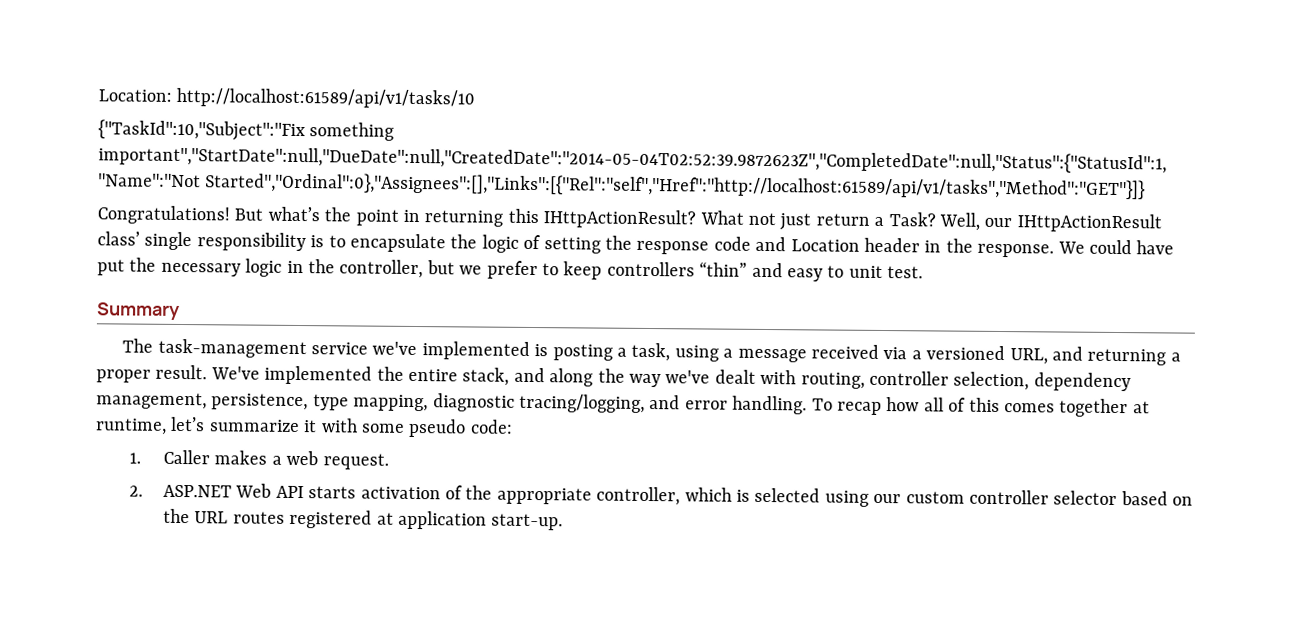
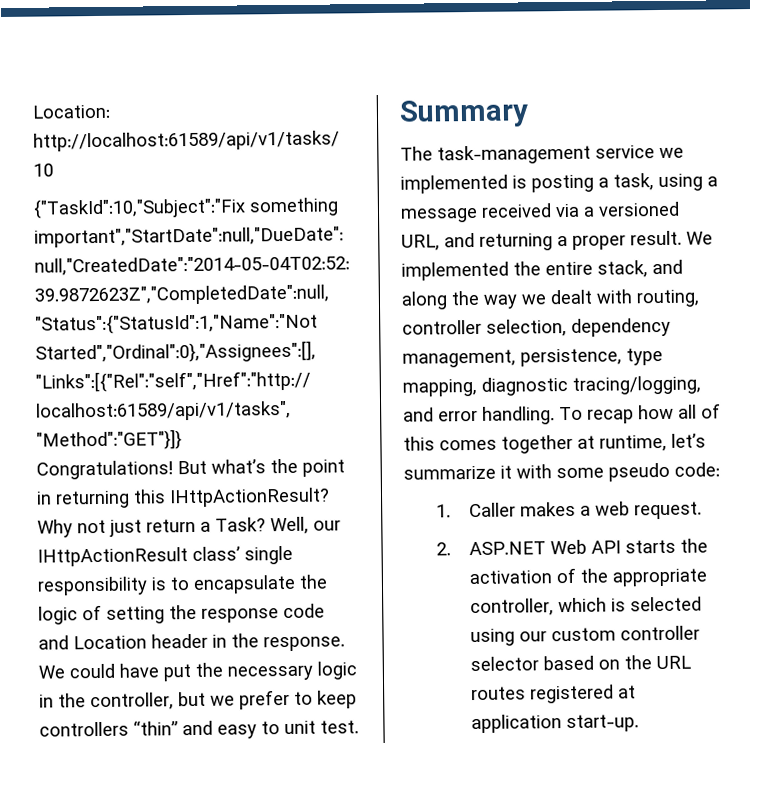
- What not just return a Task?
+ Why not just return a Task?
- The task-management service we've implemented is posting a task, using a message received via a versioned URL, and returning a proper result.
+ The task-management service we implemented is posting a task, using a message received via a versioned URL, and returning a proper result.
- We've implemented the entire stack, and along the way we've dealt with routing, controller selection, dependency management, persistence, type mapping, diagnostic tracing/logging, and error handling.
+ We implemented the entire stack, and along the way we dealt with routing, controller selection, dependency management, persistence, type mapping, diagnostic tracing/logging, and error handling.
- 2. ASP.NET Web API starts activation of the appropriate controller, which is selected using our custom controller selector based on the URL routes registered at application start-up.
+ 2. ASP.NET Web API starts the activation of the appropriate controller, which is selected using our custom controller selector based on the URL routes registered at application start-up.

